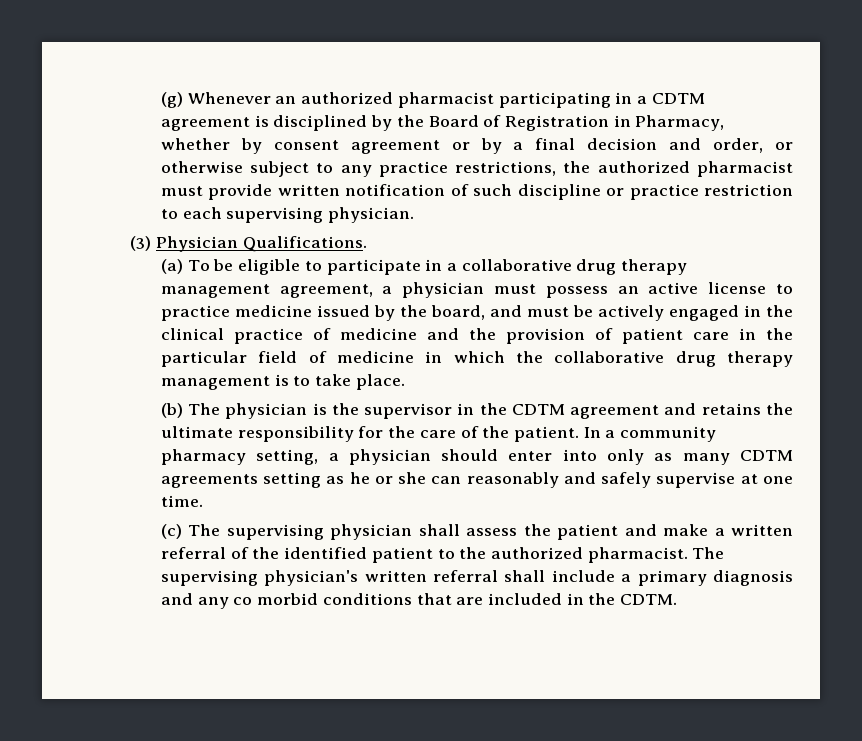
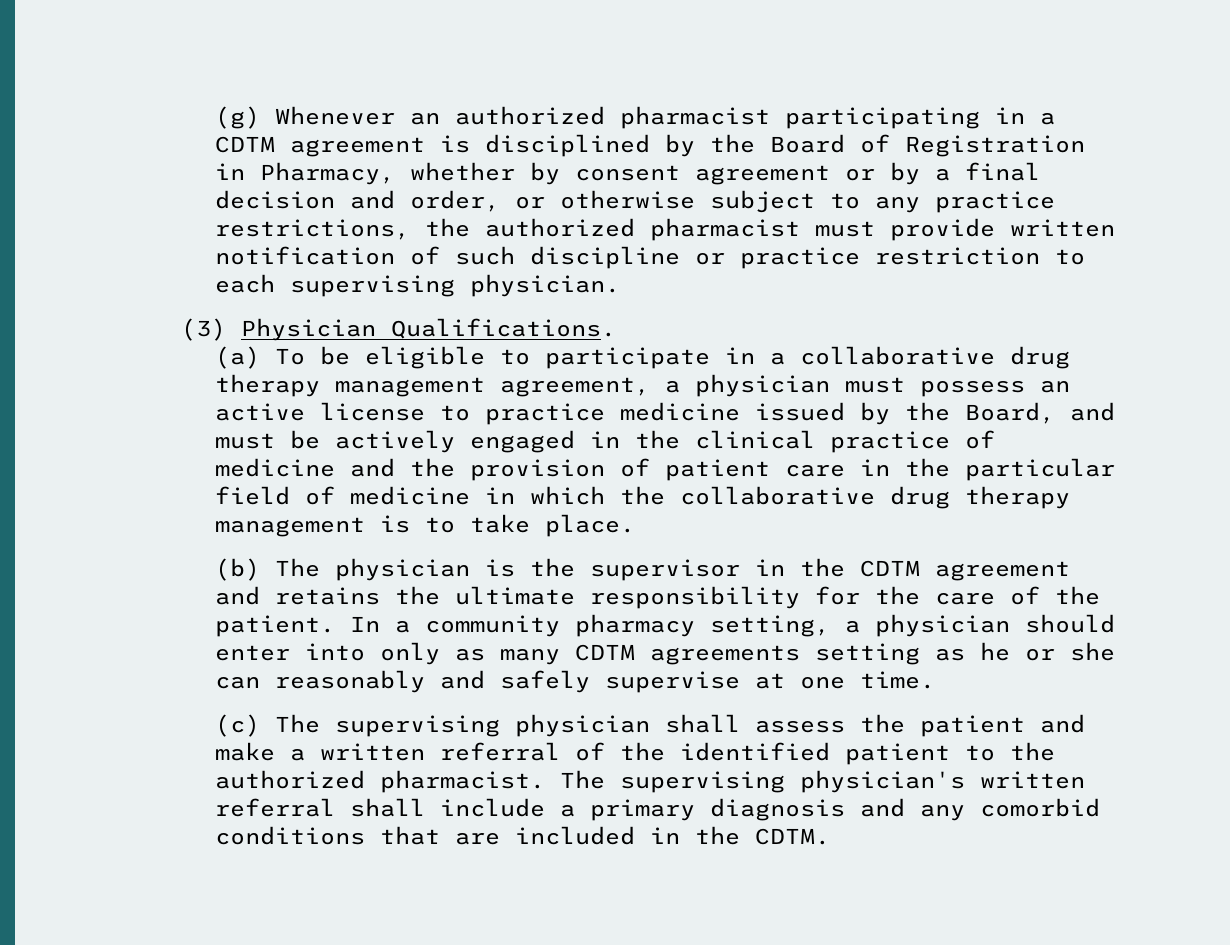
- (a) To be eligible to participate in a collaborative drug therapy management agreement, a physician must possess an active license to practice medicine issued by the board, and must be actively engaged in the clinical practice of medicine and the provision of patient care in the particular field of medicine in which the collaborative drug therapy management is to take place.
+ (a) To be eligible to participate in a collaborative drug therapy management agreement, a physician must possess an active license to practice medicine issued by the Board, and must be actively engaged in the clinical practice of medicine and the provision of patient care in the particular field of medicine in which the collaborative drug therapy management is to take place.
- The supervising physician's written referral shall include a primary diagnosis and any co morbid conditions that are included in the CDTM.
+ The supervising physician's written referral shall include a primary diagnosis and any comorbid conditions that are included in the CDTM.

